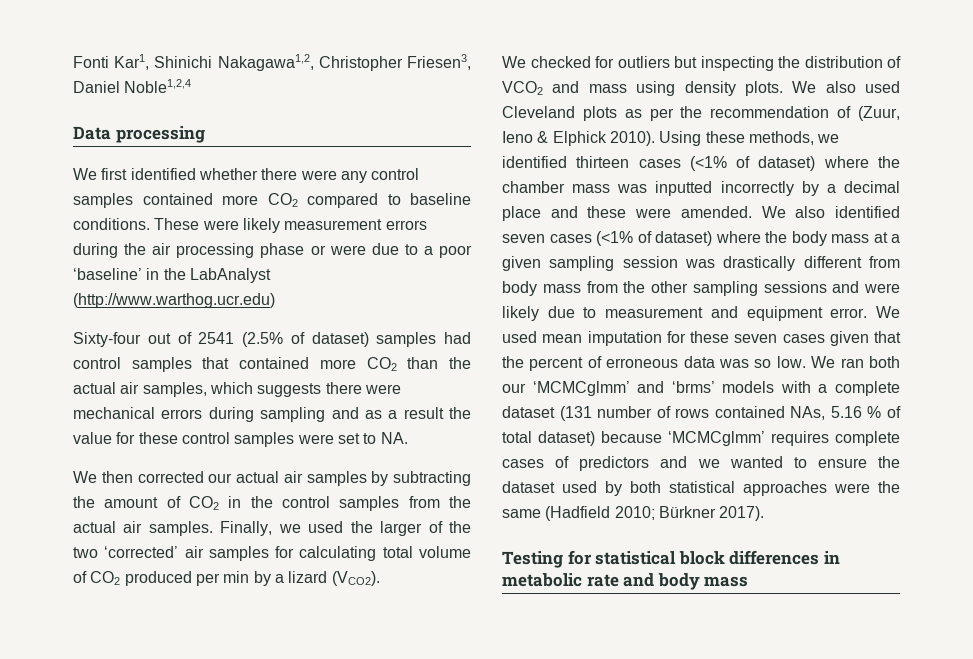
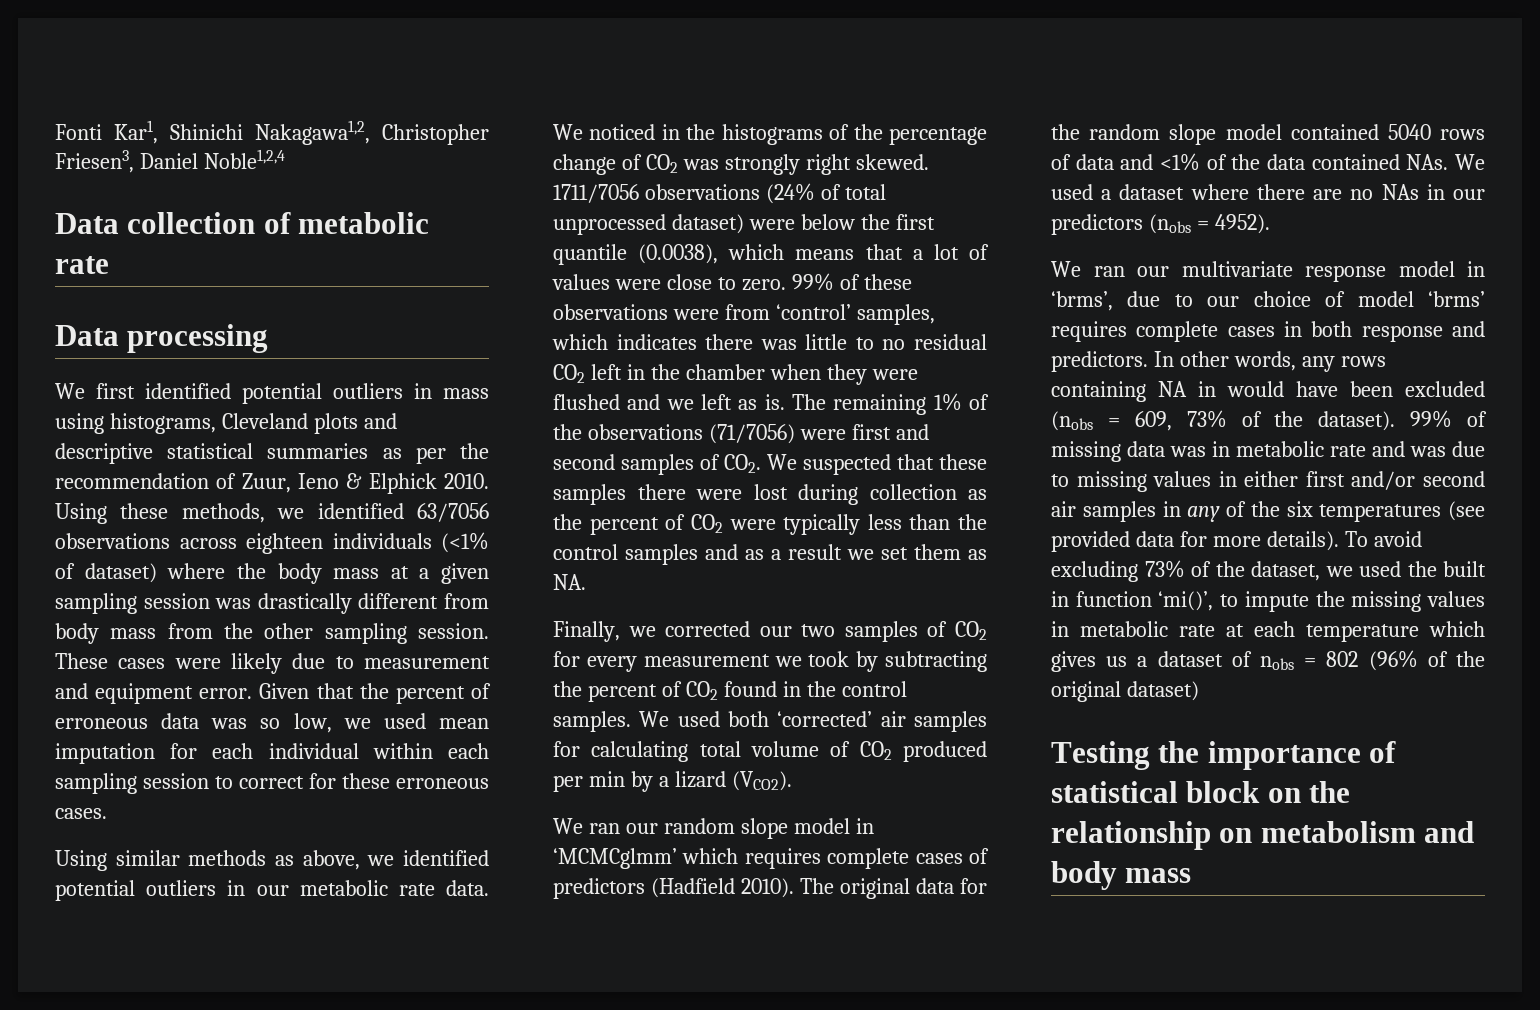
+ Data collection of metabolic rate
- We first identified whether there were any control samples contained more CO2 compared to baseline conditions. These were likely measurement errors during the air processing phase or were due to a poor ‘baseline’ in the LabAnalyst (http://www.warthog.ucr.edu)
- Sixty-four out of 2541 (2.5% of dataset) samples had control samples that contained more CO2 than the actual air samples, which suggests there were mechanical errors during sampling and as a result the value for these control samples were set to NA.
- We then corrected our actual air samples by subtracting the amount of CO2 in the control samples from the actual air samples. Finally, we used the larger of the two ‘corrected’ air samples for calculating total volume of CO2 produced per min by a lizard (VCO2).
- We checked for outliers but inspecting the distribution of VCO2 and mass using density plots. We also used Cleveland plots as per the recommendation of (Zuur, Ieno & Elphick 2010).
+ We first identified potential outliers in mass using histograms, Cleveland plots and descriptive statistical summaries as per the recommendation of Zuur, Ieno & Elphick 2010.
- Using these methods, we identified thirteen cases (<1% of dataset) where the chamber mass was inputted incorrectly by a decimal place and these were amended. We also identified seven cases (<1% of dataset) where the body mass at a given sampling session was drastically different from body mass from the other sampling sessions and were likely due to measurement and equipment error.
+ Using these methods, we identified 63/7056 observations across eighteen individuals (<1% of dataset) where the body mass at a given sampling session was drastically different from body mass from the other sampling session. These cases were likely due to measurement and equipment error.
- We used mean imputation for these seven cases given that the percent of erroneous data was so low. We ran both our ‘MCMCglmm’ and ‘brms’ models with a complete dataset (131 number of rows contained NAs, 5.16 % of total dataset) because ‘MCMCglmm’ requires complete cases of predictors and we wanted to ensure the dataset used by both statistical approaches were the same (Hadfield 2010; Bürkner 2017).
- Testing for statistical block differences in metabolic rate and body mass
+ Given that the percent of erroneous data was so low, we used mean imputation for each individual within each sampling session to correct for these erroneous cases.
+ Using similar methods as above, we identified potential outliers in our metabolic rate data. We noticed in the histograms of the percentage change of CO2 was strongly right skewed. 1711/7056 observations (24% of total unprocessed dataset) were below the first quantile (0.0038), which means that a lot of values were close to zero. 99% of these observations were from ‘control’ samples, which indicates there was little to no residual CO2 left in the chamber when they were flushed and we left as is. The remaining 1% of the observations (71/7056) were first and second samples of CO2. We suspected that these samples there were lost during collection as the percent of CO2 were typically less than the control samples and as a result we set them as NA.
+ Finally, we corrected our two samples of CO2 for every measurement we took by subtracting the percent of CO2 found in the control samples. We used both ‘corrected’ air samples for calculating total volume of CO2 produced per min by a lizard (VCO2).
+ We ran our random slope model in ‘MCMCglmm’ which requires complete cases of predictors (Hadfield 2010). The original data for the random slope model contained 5040 rows of data and <1% of the data contained NAs. We used a dataset where there are no NAs in our predictors (nobs = 4952).
+ We ran our multivariate response model in ‘brms’, due to our choice of model ‘brms’ requires complete cases in both response and predictors. In other words, any rows containing NA in would have been excluded (nobs = 609, 73% of the dataset). 99% of missing data was in metabolic rate and was due to missing values in either first and/or second air samples in any of the six temperatures (see provided data for more details). To avoid excluding 73% of the dataset, we used the built in function ‘mi()’, to impute the missing values in metabolic rate at each temperature which gives us a dataset of nobs = 802 (96% of the original dataset)
+ Testing the importance of statistical block on the relationship on metabolism and body mass

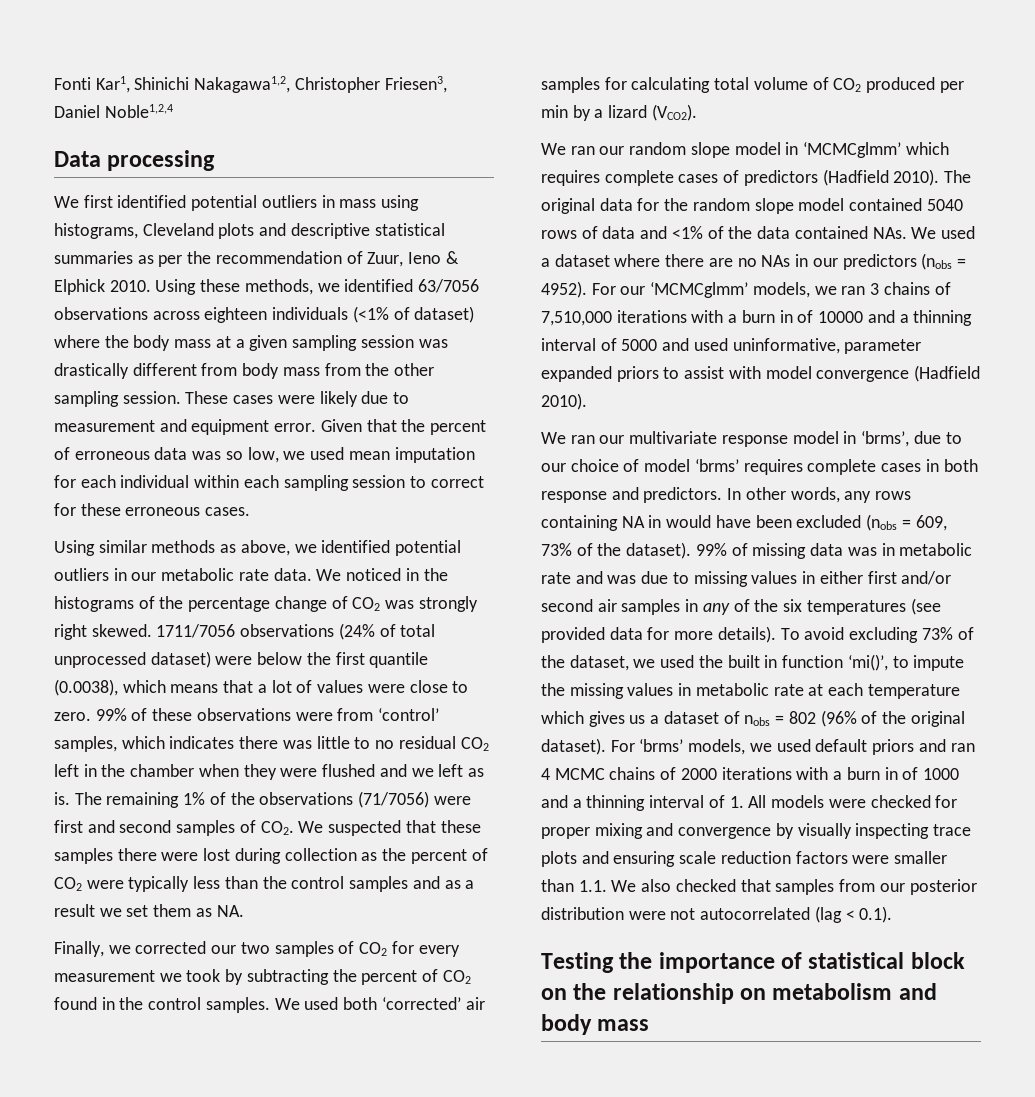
- Data collection of metabolic rate
+ For our ‘MCMCglmm’ models, we ran 3 chains of 7,510,000 iterations with a burn in of 10000 and a thinning interval of 5000 and used uninformative, parameter expanded priors to assist with model convergence (Hadfield 2010).
- To avoid excluding 73% of the dataset, we used the built in function ‘mi()’, to impute the missing values in metabolic rate at each temperature which gives us a dataset of nobs = 802 (96% of the original dataset)
+ To avoid excluding 73% of the dataset, we used the built in function ‘mi()’, to impute the missing values in metabolic rate at each temperature which gives us a dataset of nobs = 802 (96% of the original dataset). For ‘brms’ models, we used default priors and ran 4 MCMC chains of 2000 iterations with a burn in of 1000 and a thinning interval of 1. All models were checked for proper mixing and convergence by visually inspecting trace plots and ensuring scale reduction factors were smaller than 1.1. We also checked that samples from our posterior distribution were not autocorrelated (lag < 0.1).

